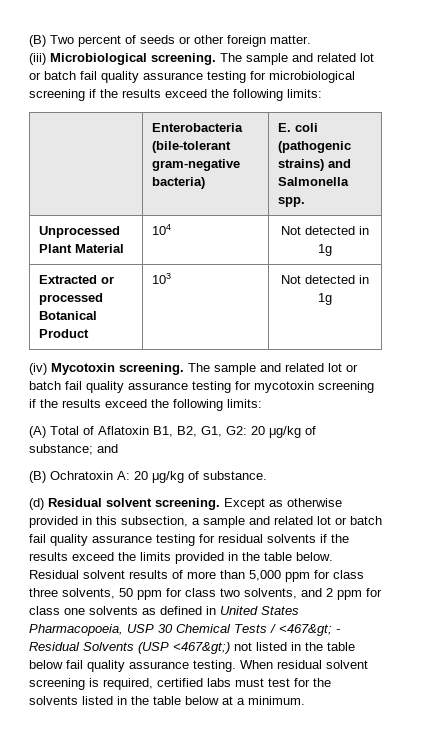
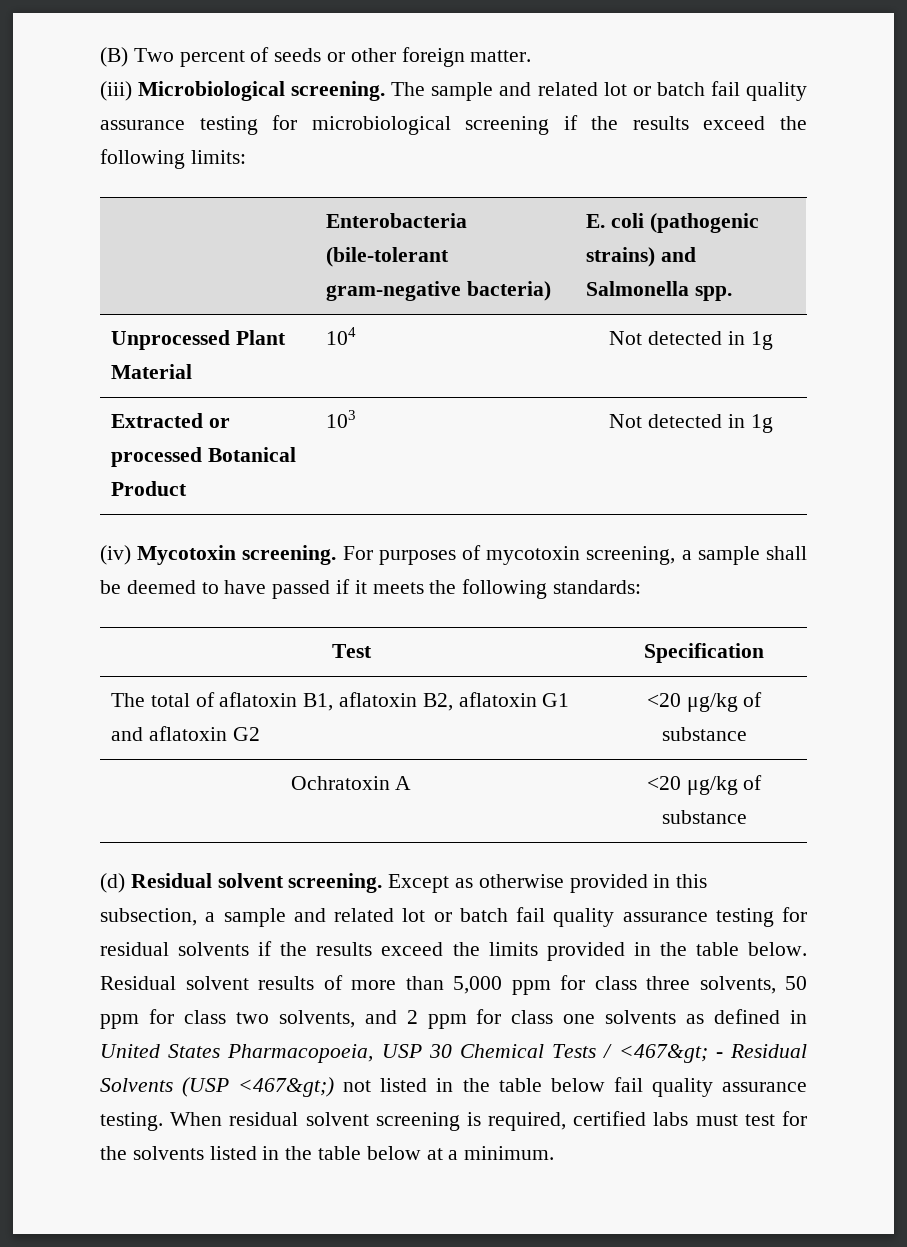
- The sample and related lot or batch fail quality assurance testing for mycotoxin screening if the results exceed the following limits:
- (A) Total of Aflatoxin B1, B2, G1, G2: 20 μg/kg of substance; and
- (B) Ochratoxin A: 20 μg/kg of substance.
+ For purposes of mycotoxin screening, a sample shall be deemed to have passed if it meets the following standards:
+ Test | Specification
+ The total of aflatoxin B1, aflatoxin B2, aflatoxin G1 and aflatoxin G2 | <20 μg/kg of substance
+ Ochratoxin A | <20 μg/kg of substance

